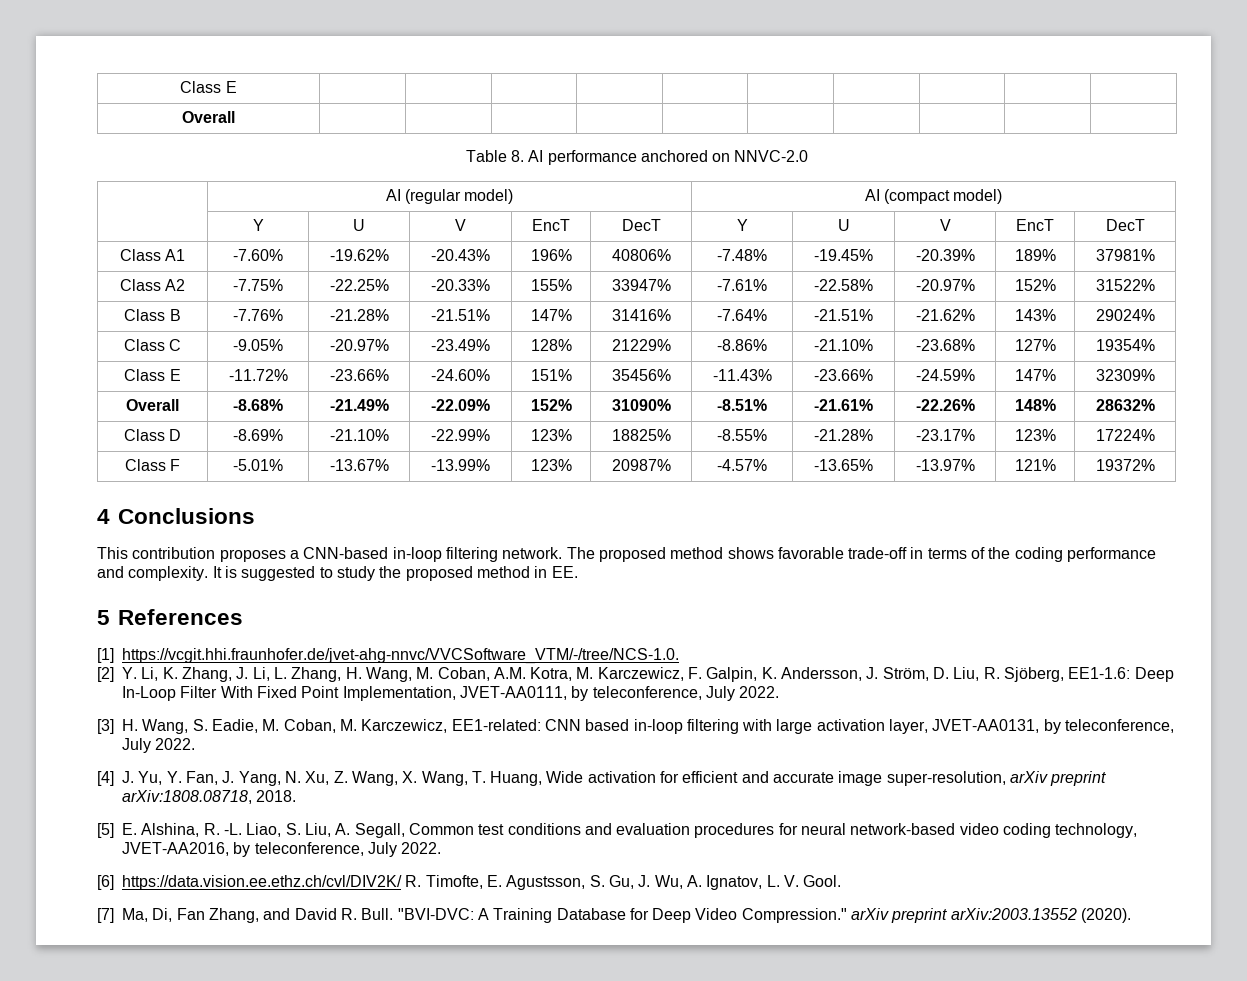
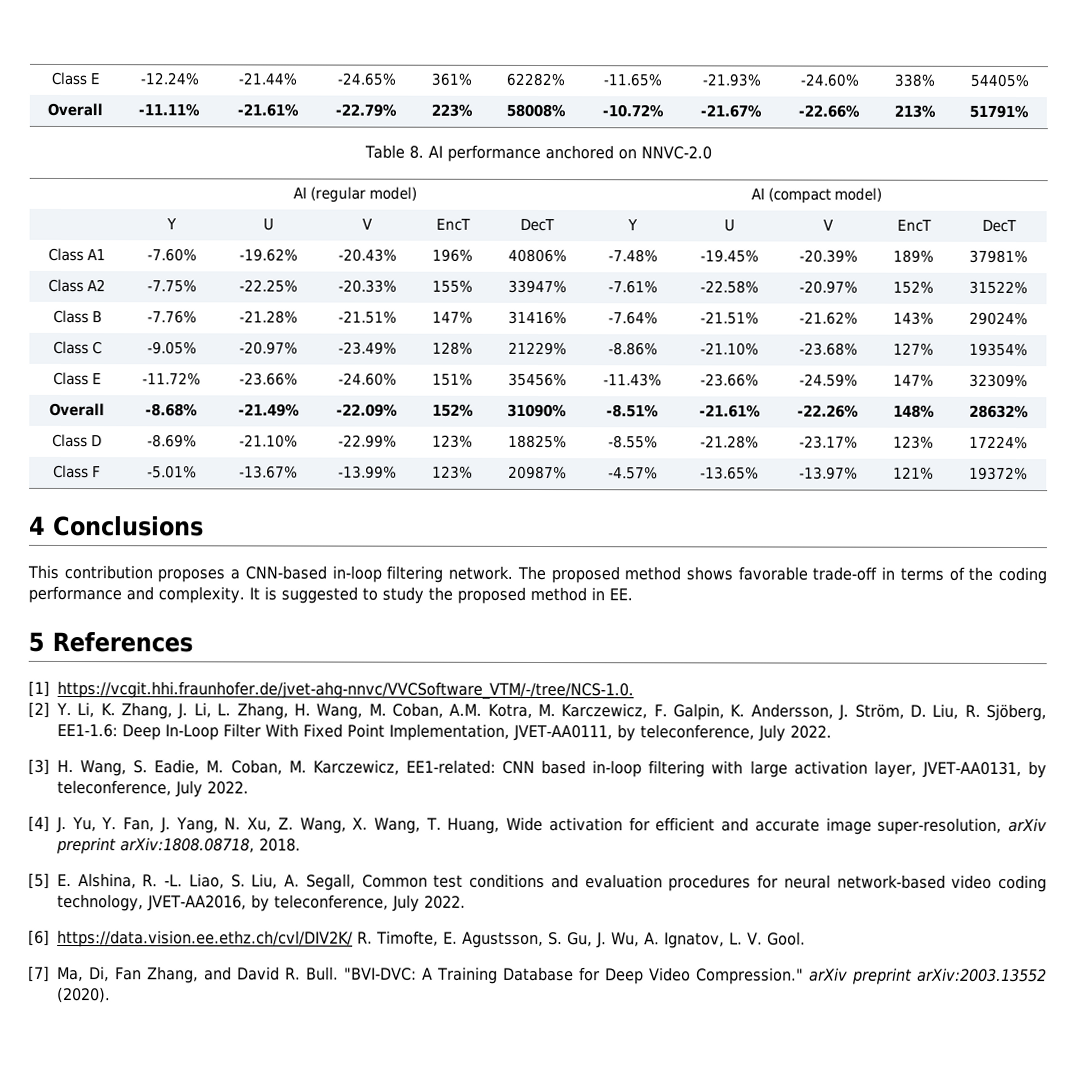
- Class E | | | | | | | | | |
- Overall | | | | | | | | | |
+ Class E | -12.24% | -21.44% | -24.65% | 361% | 62282% | -11.65% | -21.93% | -24.60% | 338% | 54405%
+ Overall | -11.11% | -21.61% | -22.79% | 223% | 58008% | -10.72% | -21.67% | -22.66% | 213% | 51791%

